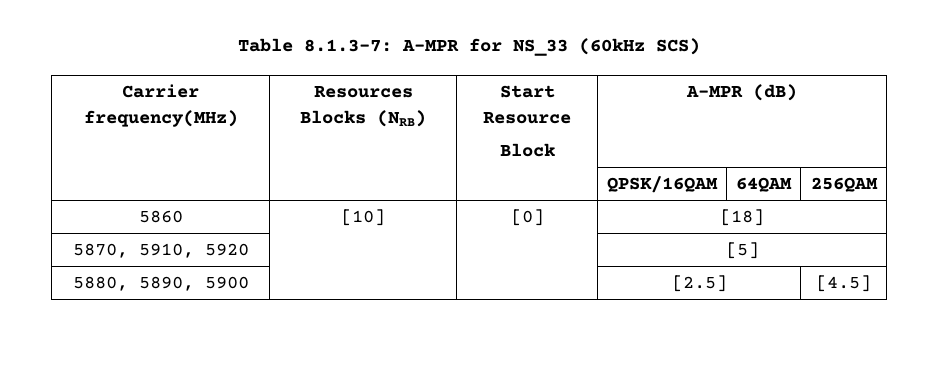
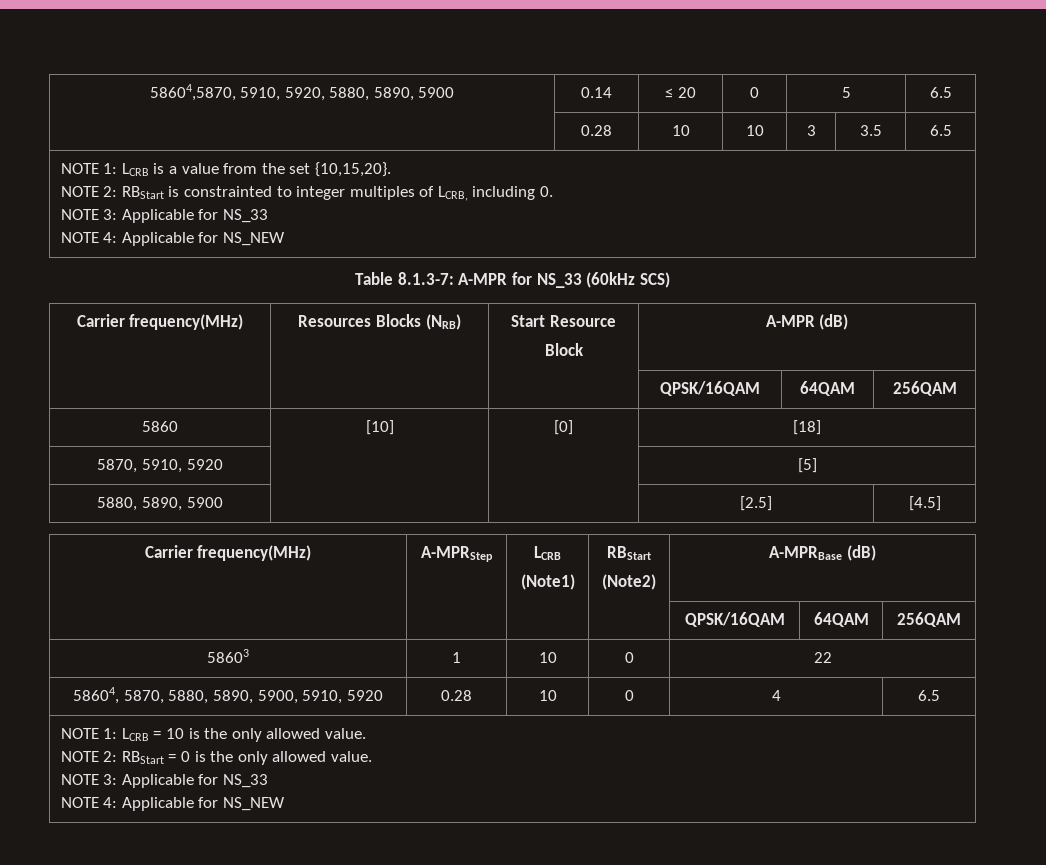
+ 58604,5870, 5910, 5920, 5880, 5890, 5900 | 0.14 | ≤ 20 | 0 | 5 | 6.5
+ | 0.28 | 10 | 10 | 3 | 3.5 | 6.5
+ NOTE 1: LCRB is a value from the set {10,15,20}.
+ NOTE 2: RBStart is constrainted to integer multiples of LCRB, including 0.
+ NOTE 3: Applicable for NS_33
+ NOTE 4: Applicable for NS_NEW
+ Carrier frequency(MHz) | A-MPRStep | LCRB
+ (Note1) | RBStart
+ (Note2) | A-MPRBase (dB)
+ | | | | QPSK/16QAM | 64QAM | 256QAM
+ 58603 | 1 | 10 | 0 | 22
+ 58604, 5870, 5880, 5890, 5900, 5910, 5920 | 0.28 | 10 | 0 | 4 | 6.5
+ NOTE 1: LCRB = 10 is the only allowed value.
+ NOTE 2: RBStart = 0 is the only allowed value.
+ NOTE 3: Applicable for NS_33
+ NOTE 4: Applicable for NS_NEW

